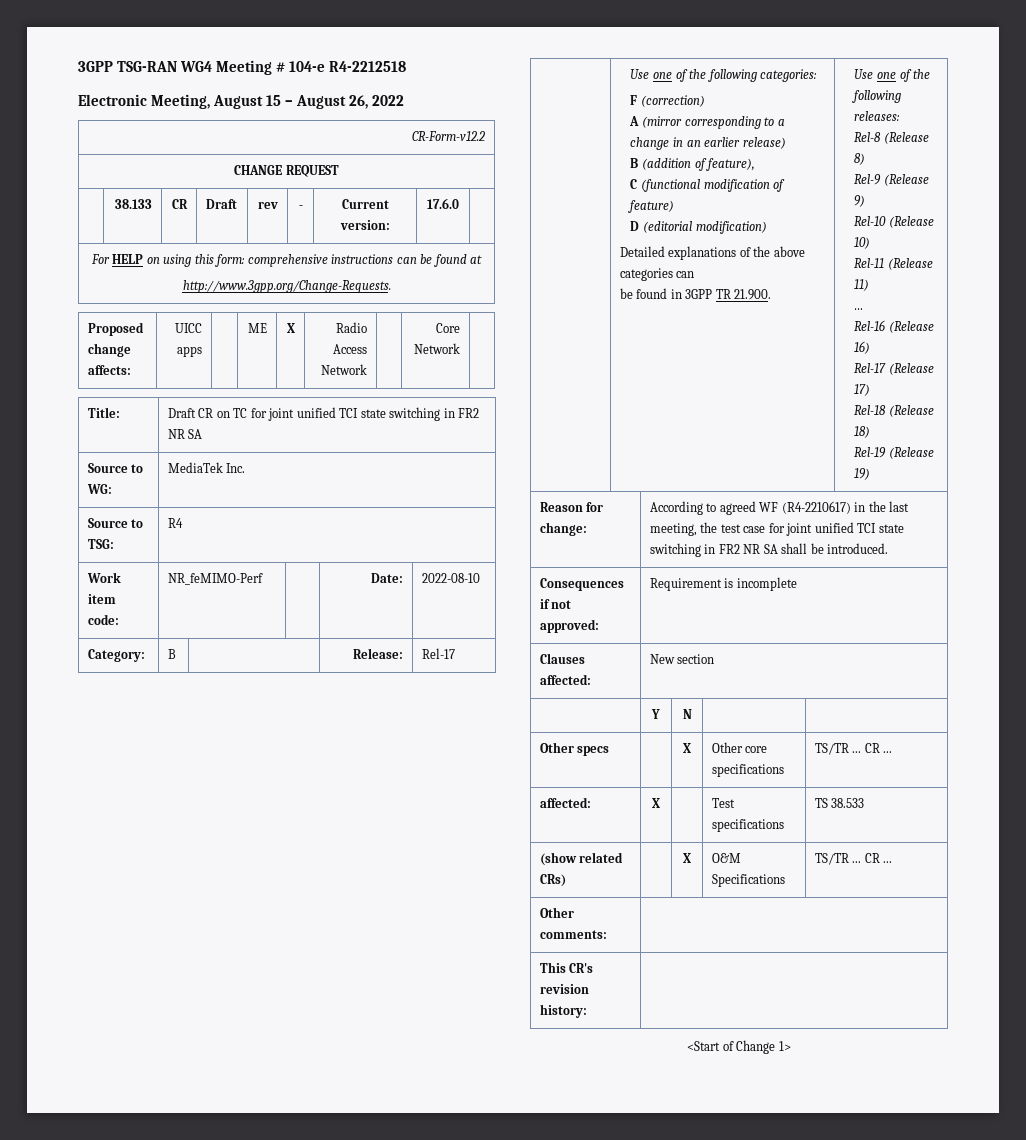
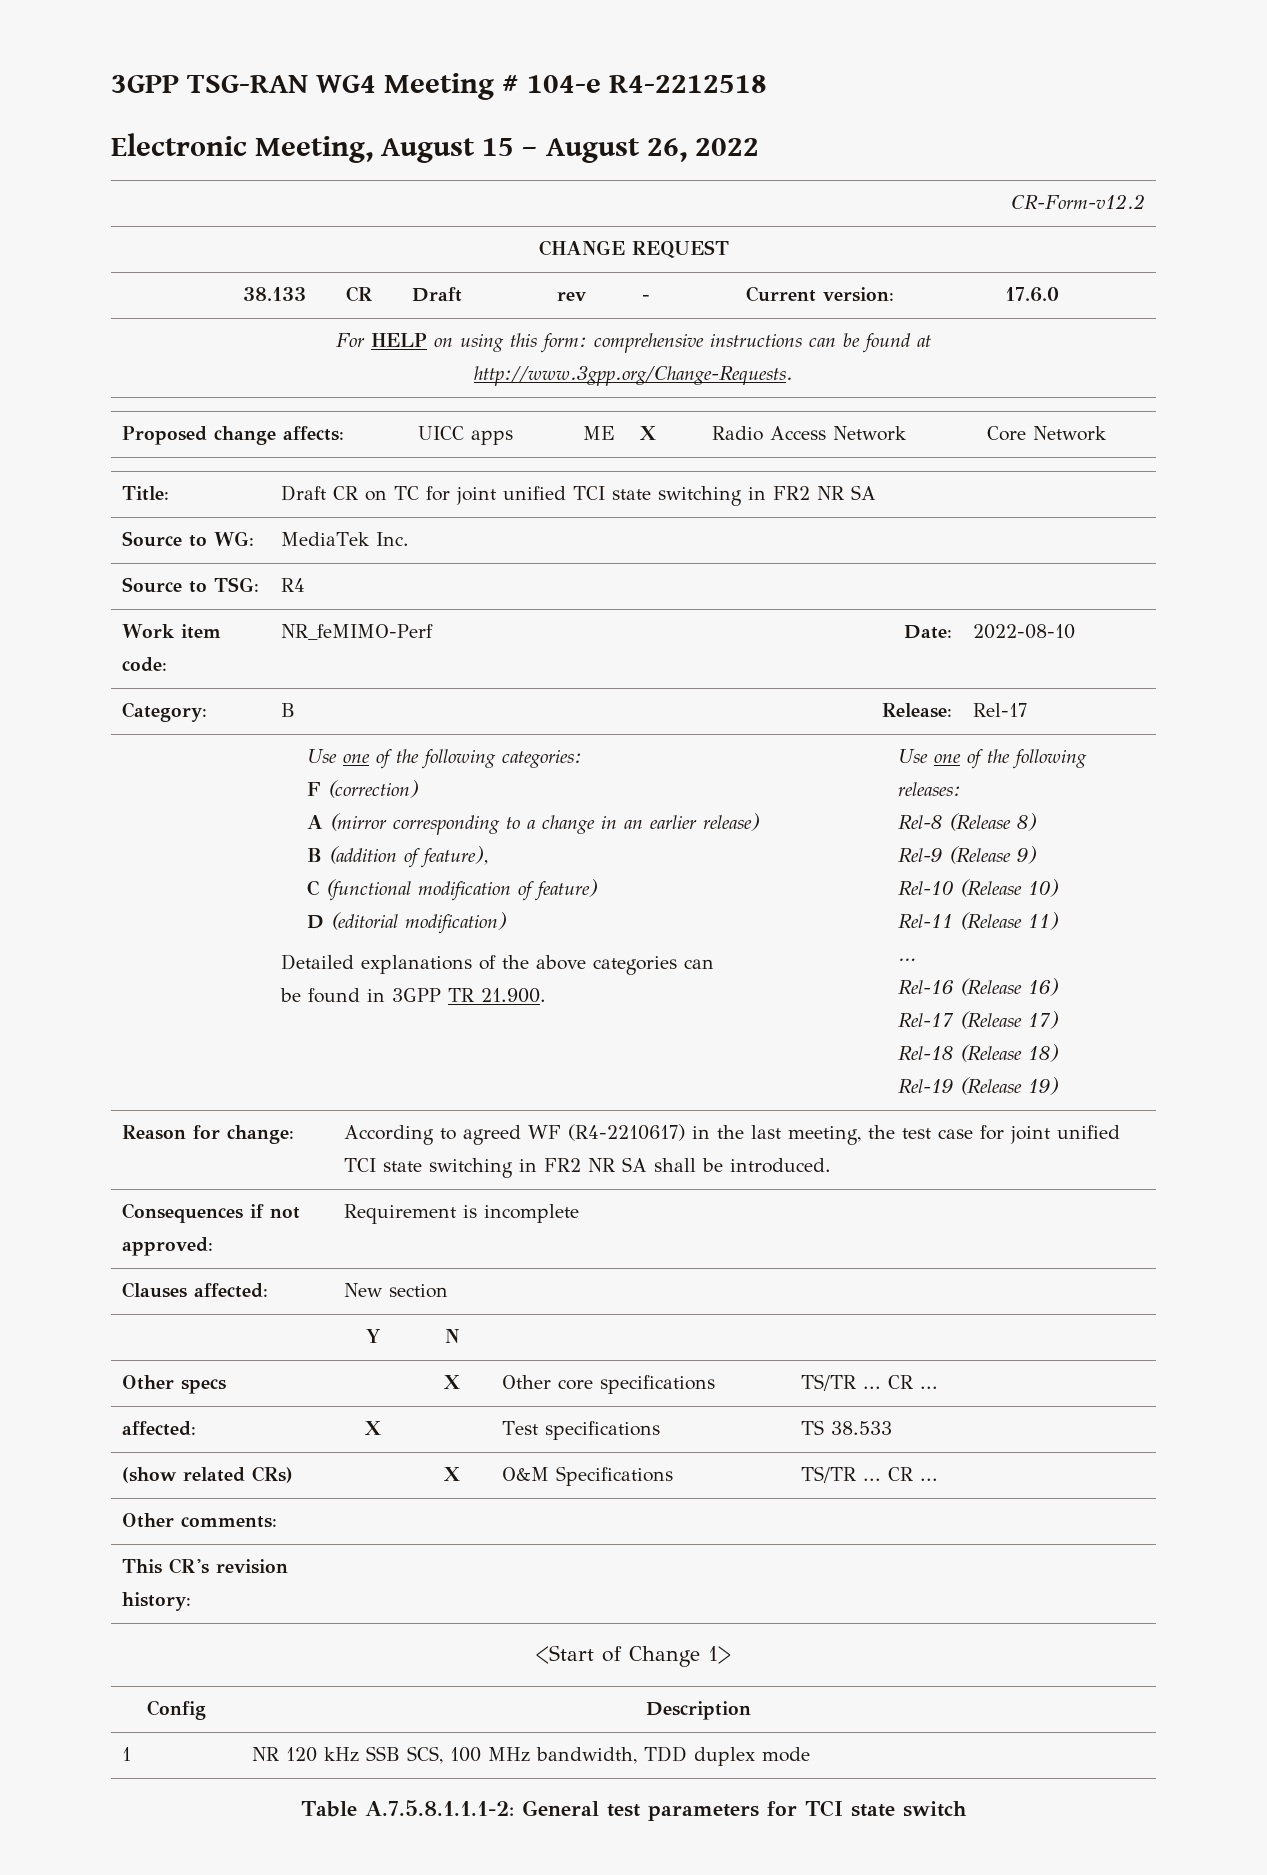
+ Config | Description
+ 1 | NR 120 kHz SSB SCS, 100 MHz bandwidth, TDD duplex mode
+ Table A.7.5.8.1.1.1-2: General test parameters for TCI state switch

